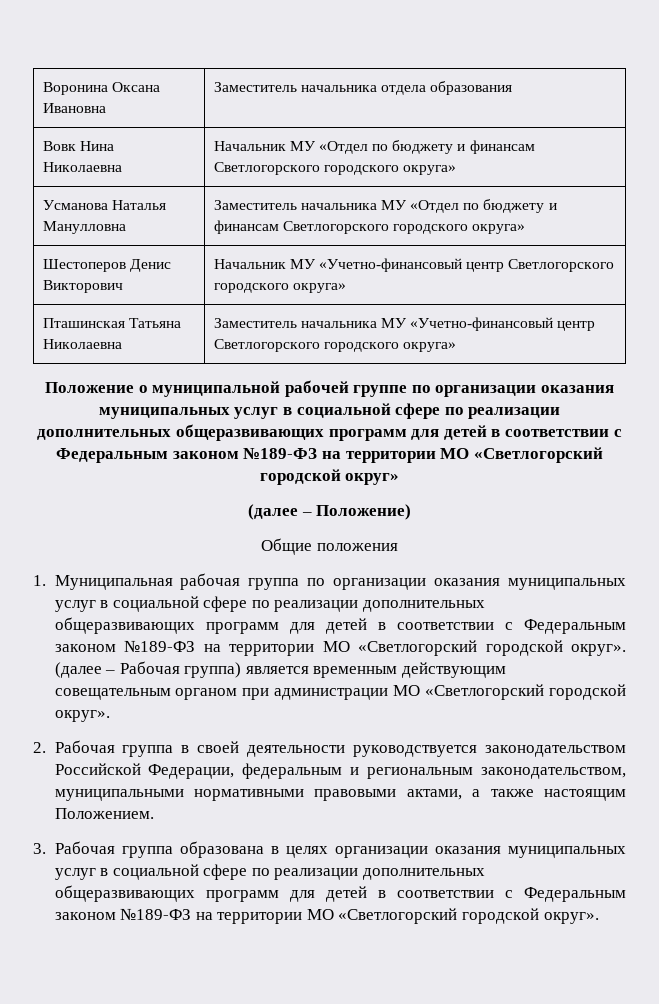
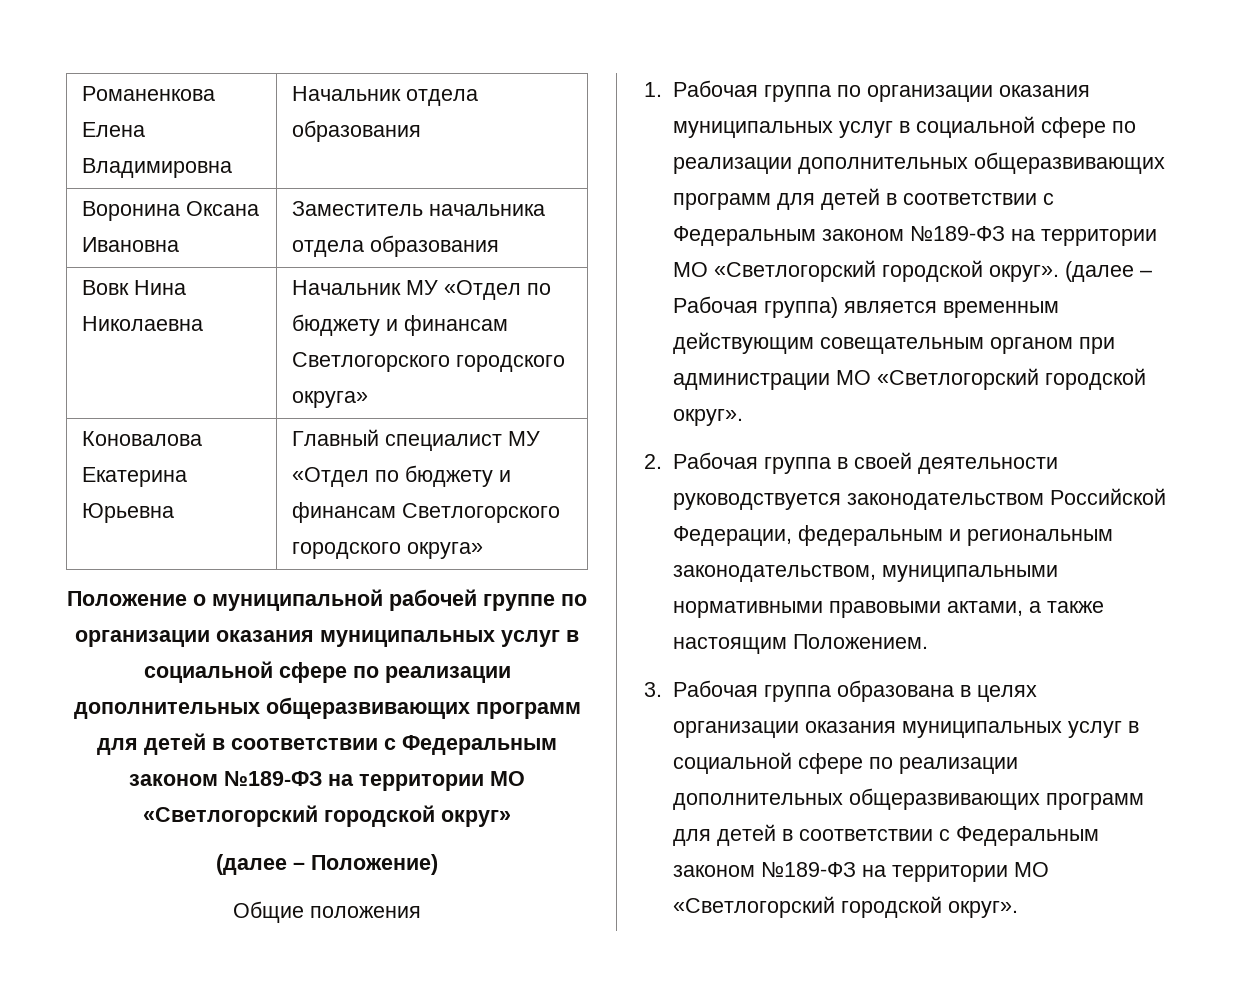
+ Романенкова Елена Владимировна | Начальник отдела образования
- Усманова Наталья Манулловна | Заместитель начальника МУ «Отдел по бюджету и финансам Светлогорского городского округа»
- Шестоперов Денис Викторович | Начальник МУ «Учетно-финансовый центр Светлогорского городского округа»
- Пташинская Татьяна Николаевна | Заместитель начальника МУ «Учетно-финансовый центр Светлогорского городского округа»
+ Коновалова Екатерина Юрьевна | Главный специалист МУ «Отдел по бюджету и финансам Светлогорского городского округа»
- 1. Муниципальная рабочая группа по организации оказания муниципальных услуг в социальной сфере по реализации дополнительных общеразвивающих программ для детей в соответствии с Федеральным законом №189-ФЗ на территории МО «Светлогорский городской округ».
+ 1. Рабочая группа по организации оказания муниципальных услуг в социальной сфере по реализации дополнительных общеразвивающих программ для детей в соответствии с Федеральным законом №189-ФЗ на территории МО «Светлогорский городской округ».

